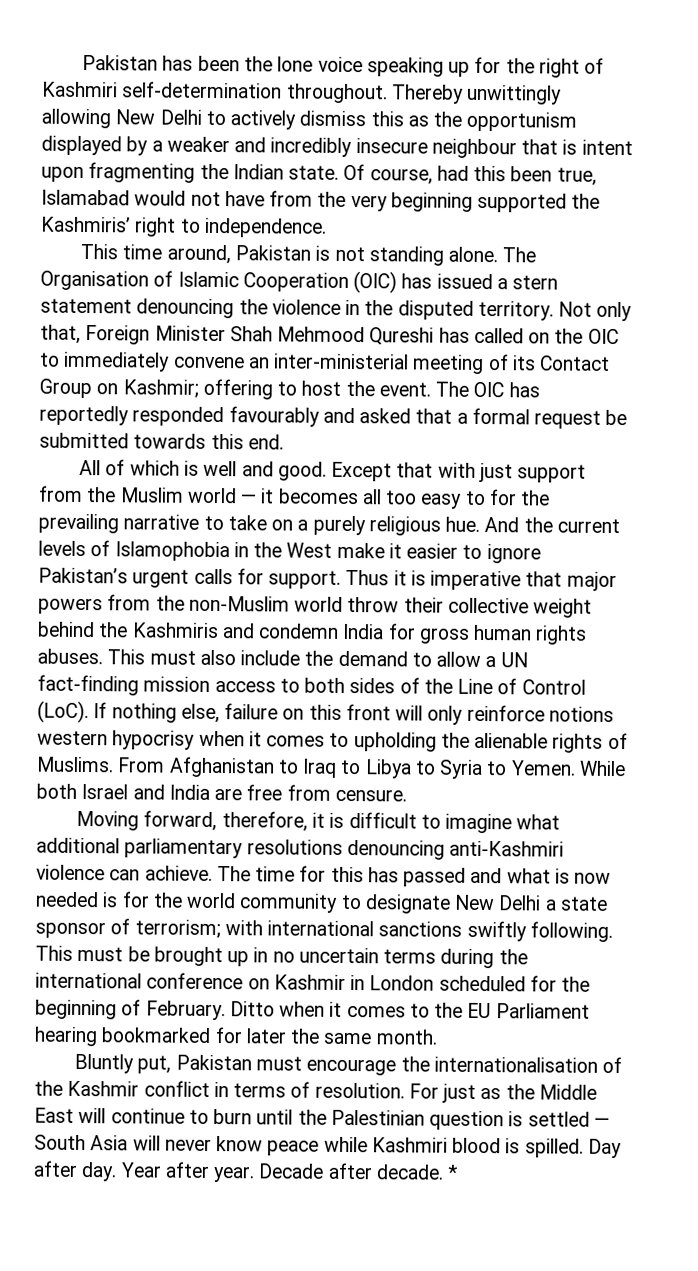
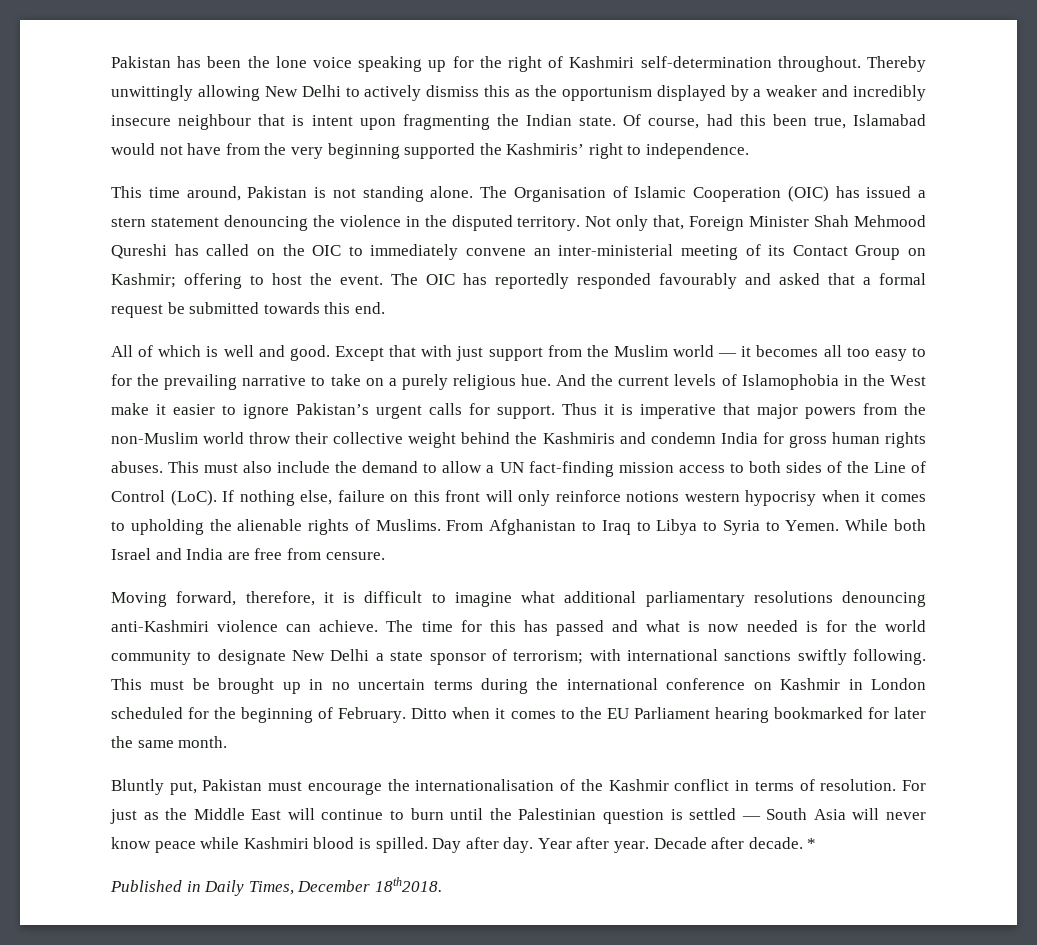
+ Published in Daily Times, December 18th2018.

